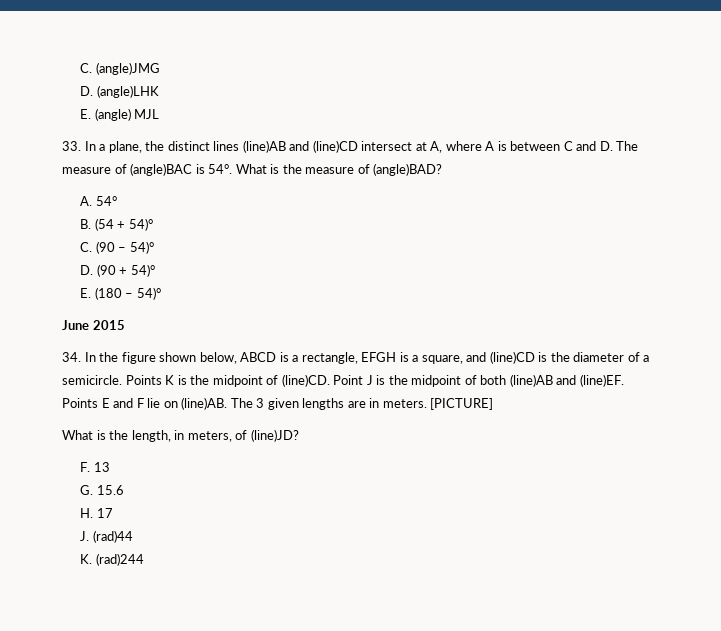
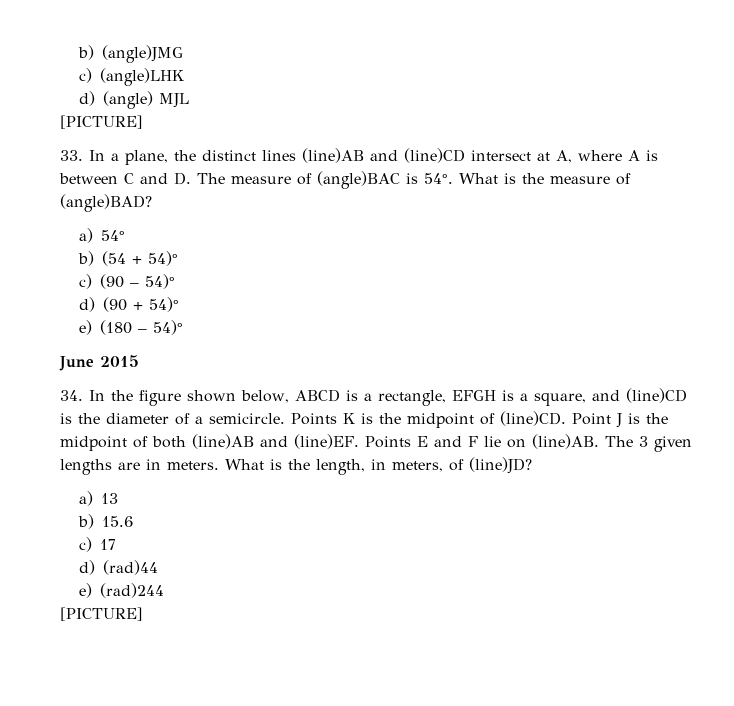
- C. (angle)JMG
+ b) (angle)JMG
- D. (angle)LHK
+ c) (angle)LHK
- E. (angle) MJL
+ d) (angle) MJL
+ [PICTURE]
- A. 54°
+ a) 54°
- B. (54 + 54)°
+ b) (54 + 54)°
- C. (90 – 54)°
+ c) (90 – 54)°
- D. (90 + 54)°
+ d) (90 + 54)°
- E. (180 – 54)°
+ e) (180 – 54)°
- The 3 given lengths are in meters. [PICTURE]
- What is the length, in meters, of (line)JD?
+ The 3 given lengths are in meters. What is the length, in meters, of (line)JD?
- F. 13
+ a) 13
- G. 15.6
+ b) 15.6
- H. 17
+ c) 17
- J. (rad)44
+ d) (rad)44
- K. (rad)244
+ e) (rad)244
+ [PICTURE]

